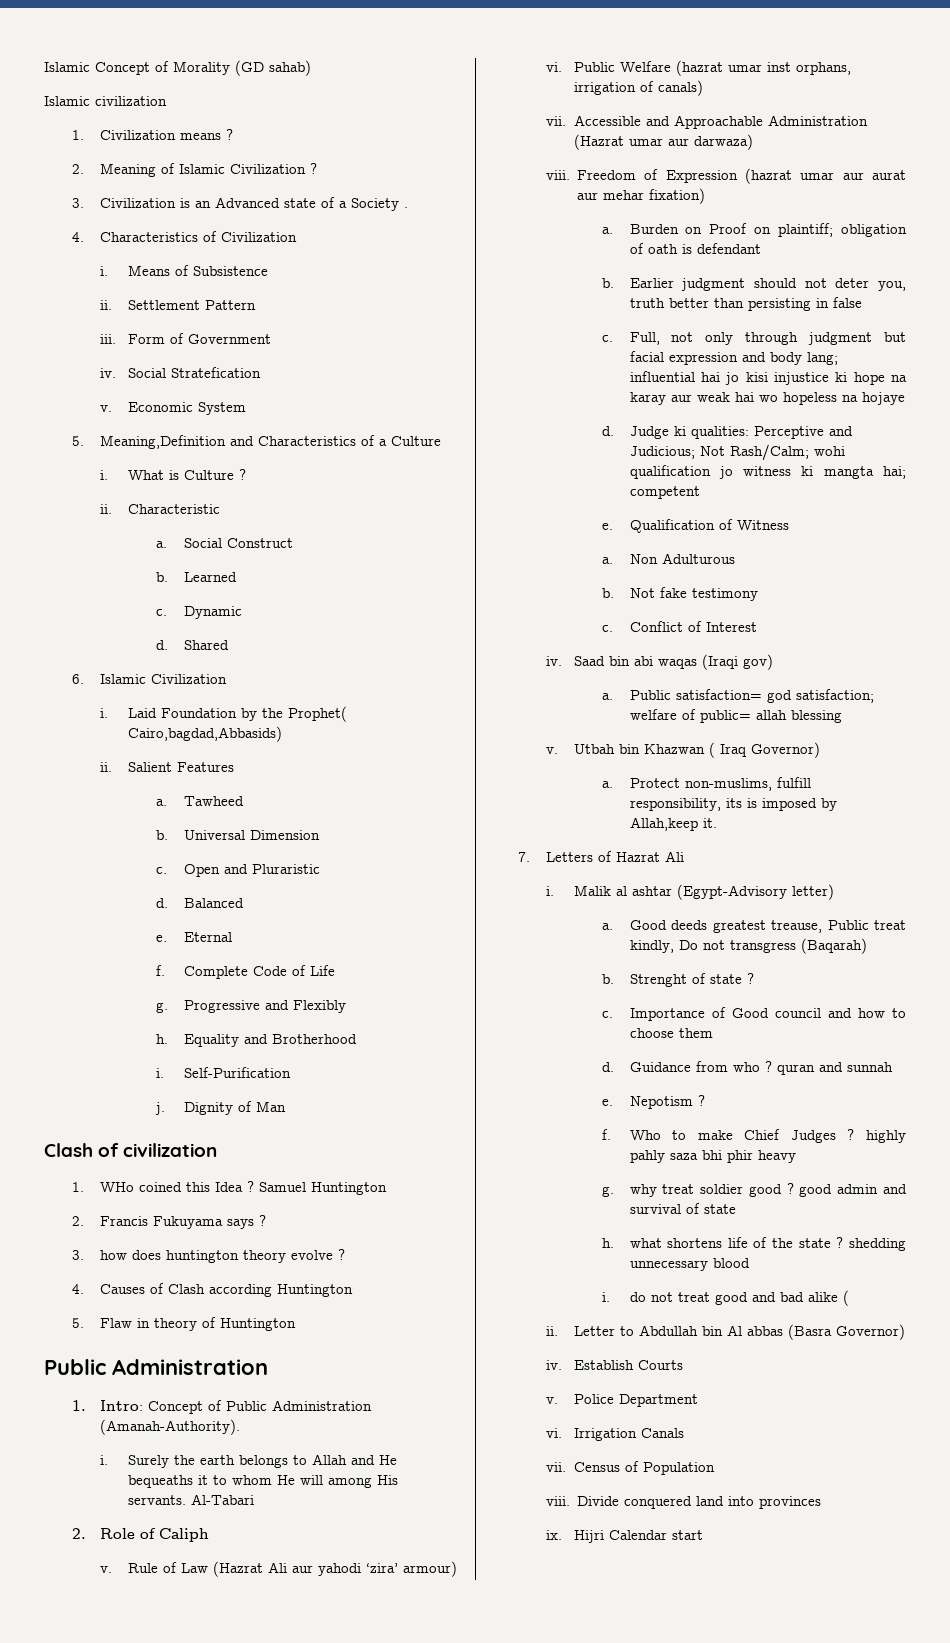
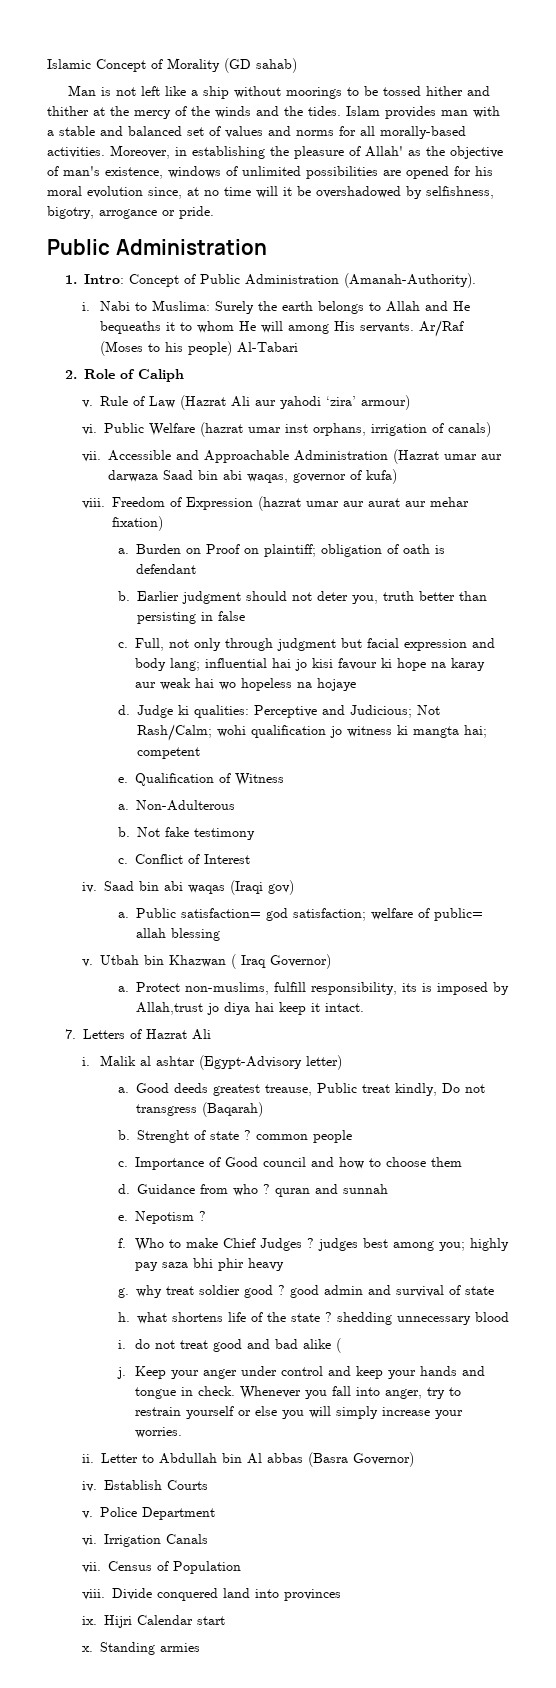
- Islamic civilization
- 1. Civilization means ?
- 2. Meaning of Islamic Civilization ?
- 3. Civilization is an Advanced state of a Society .
- 4. Characteristics of Civilization
- i. Means of Subsistence
- ii. Settlement Pattern
- iii. Form of Government
- iv. Social Stratefication
- v. Economic System
- 5. Meaning,Definition and Characteristics of a Culture
- i. What is Culture ?
- ii. Characteristic
- a. Social Construct
- b. Learned
- c. Dynamic
- d. Shared
- 6. Islamic Civilization
- i. Laid Foundation by the Prophet( Cairo,bagdad,Abbasids)
- ii. Salient Features
- a. Tawheed
- b. Universal Dimension
- c. Open and Pluraristic
- d. Balanced
- e. Eternal
- f. Complete Code of Life
- g. Progressive and Flexibly
- h. Equality and Brotherhood
- i. Self-Purification
- j. Dignity of Man
- Clash of civilization
- 1. WHo coined this Idea ? Samuel Huntington
- 2. Francis Fukuyama says ?
- 3. how does huntington theory evolve ?
- 4. Causes of Clash according Huntington
- 5. Flaw in theory of Huntington
+ Man is not left like a ship without moorings to be tossed hither and thither at the mercy of the winds and the tides. Islam provides man with a stable and balanced set of values and norms for all morally-based activities. Moreover, in establishing the pleasure of Allah' as the objective of man's existence, windows of unlimited possibilities are opened for his moral evolution since, at no time will it be overshadowed by selfishness, bigotry, arrogance or pride.
- Surely the earth belongs to Allah and He bequeaths it to whom He will among His servants.
+ Nabi to Muslima: Surely the earth belongs to Allah and He bequeaths it to whom He will among His servants.
- Al-Tabari
+ Ar/Raf (Moses to his people) Al-Tabari
- Accessible and Approachable Administration (Hazrat umar aur darwaza)
+ Accessible and Approachable Administration (Hazrat umar aur darwaza Saad bin abi waqas, governor of kufa)
- Full, not only through judgment but facial expression and body lang; influential hai jo kisi injustice ki hope na karay aur weak hai wo hopeless na hojaye
+ Full, not only through judgment but facial expression and body lang; influential hai jo kisi favour ki hope na karay aur weak hai wo hopeless na hojaye
- Non Adulturous
+ Non-Adulterous
- Protect non-muslims, fulfill responsibility, its is imposed by Allah,keep it.
+ Protect non-muslims, fulfill responsibility, its is imposed by Allah,trust jo diya hai keep it intact.
- Strenght of state ?
+ Strenght of state ? common people
- Who to make Chief Judges ? highly pahly saza bhi phir heavy
+ Who to make Chief Judges ? judges best among you; highly pay saza bhi phir heavy
+ j. Keep your anger under control and keep your hands and tongue in check. Whenever you fall into anger, try to restrain yourself or else you will simply increase your worries.
+ x. Standing armies

